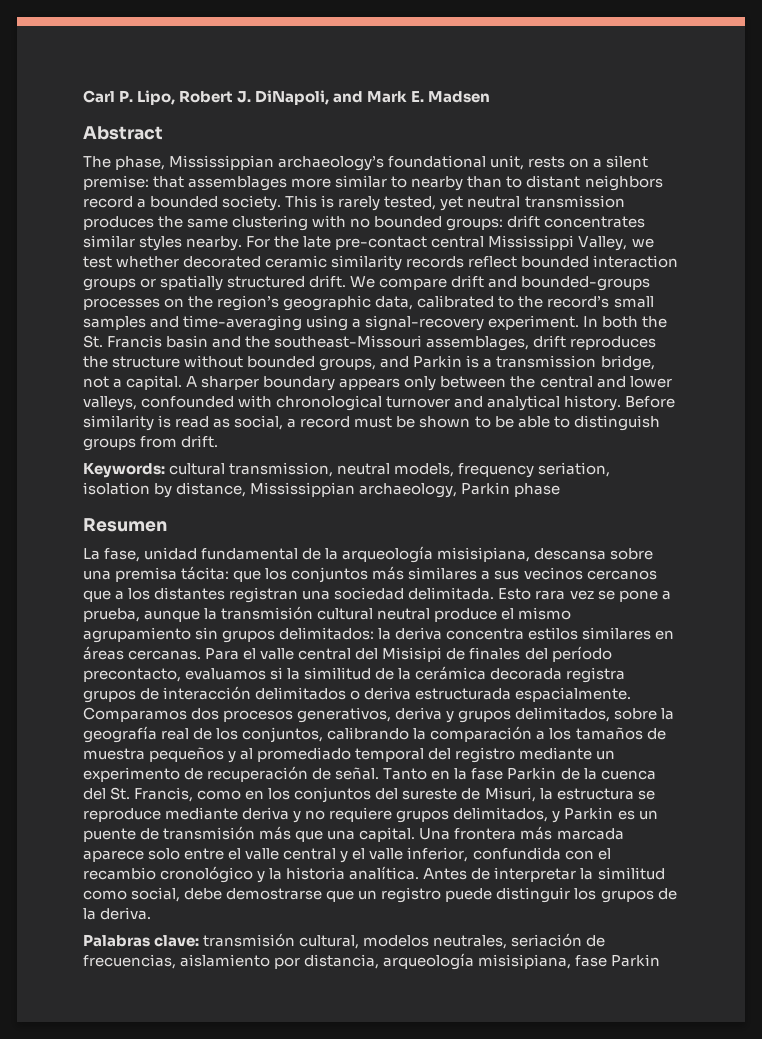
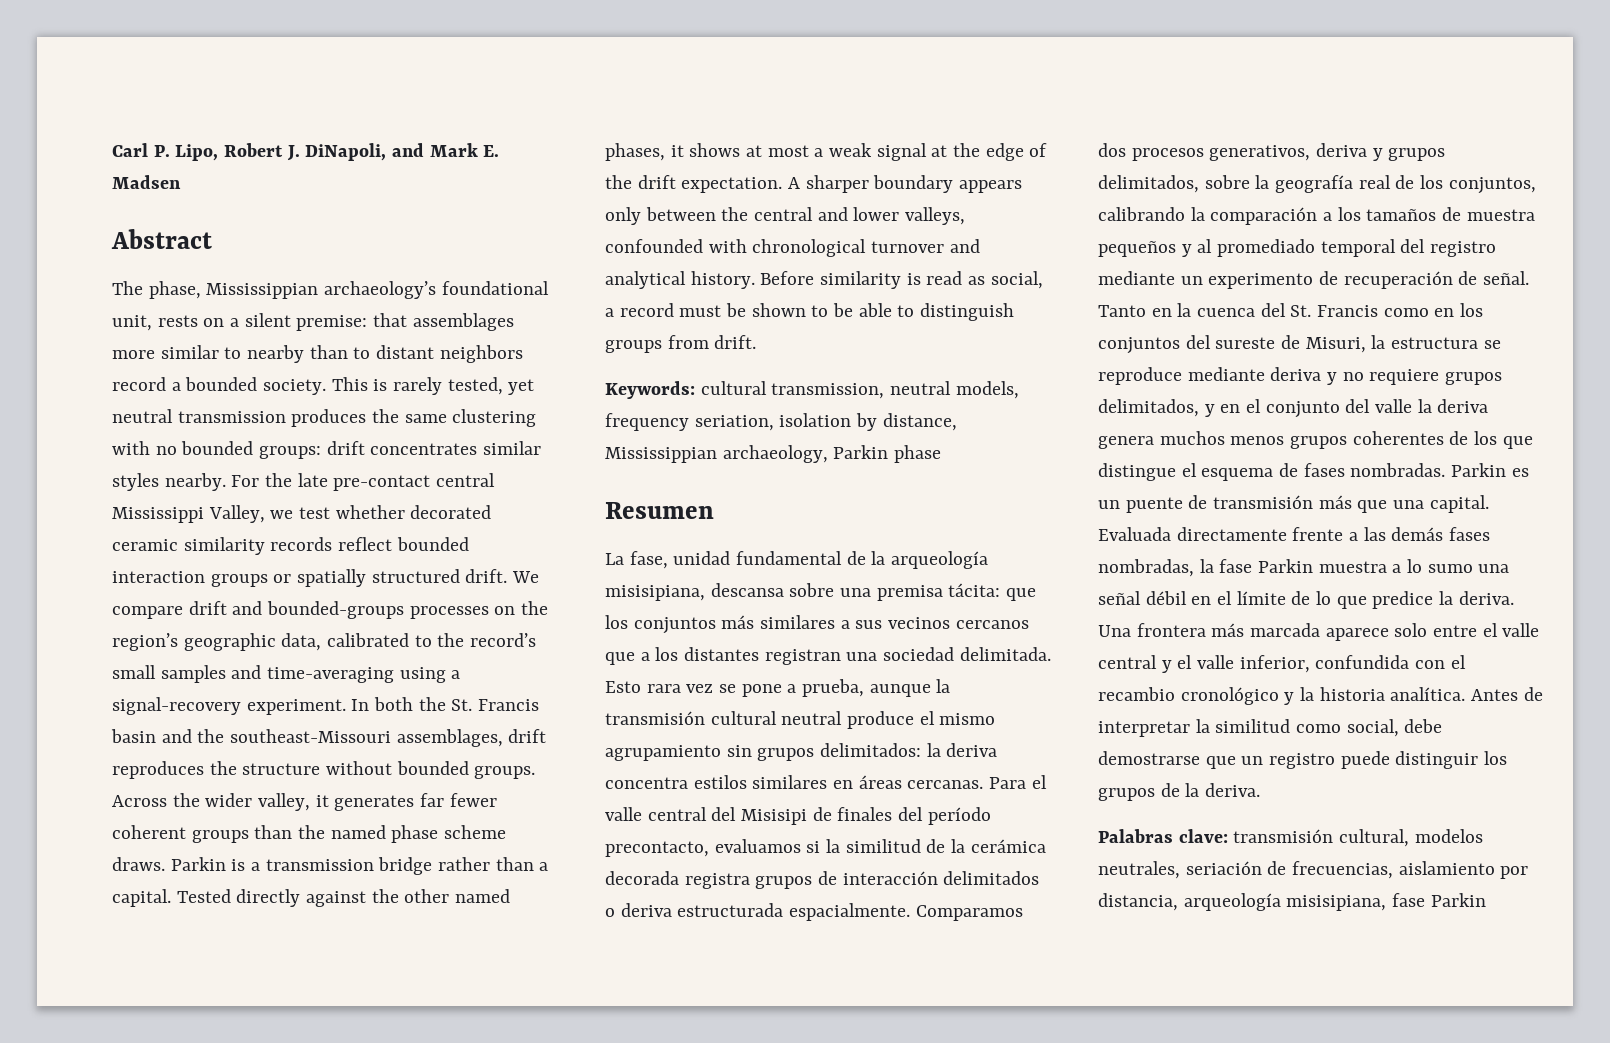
- In both the St. Francis basin and the southeast-Missouri assemblages, drift reproduces the structure without bounded groups, and Parkin is a transmission bridge, not a capital.
+ In both the St. Francis basin and the southeast-Missouri assemblages, drift reproduces the structure without bounded groups. Across the wider valley, it generates far fewer coherent groups than the named phase scheme draws. Parkin is a transmission bridge rather than a capital. Tested directly against the other named phases, it shows at most a weak signal at the edge of the drift expectation.
- Tanto en la fase Parkin de la cuenca del St. Francis, como en los conjuntos del sureste de Misuri, la estructura se reproduce mediante deriva y no requiere grupos delimitados, y Parkin es un puente de transmisión más que una capital.
+ Tanto en la cuenca del St. Francis como en los conjuntos del sureste de Misuri, la estructura se reproduce mediante deriva y no requiere grupos delimitados, y en el conjunto del valle la deriva genera muchos menos grupos coherentes de los que distingue el esquema de fases nombradas. Parkin es un puente de transmisión más que una capital.
+ Evaluada directamente frente a las demás fases nombradas, la fase Parkin muestra a lo sumo una señal débil en el límite de lo que predice la deriva.

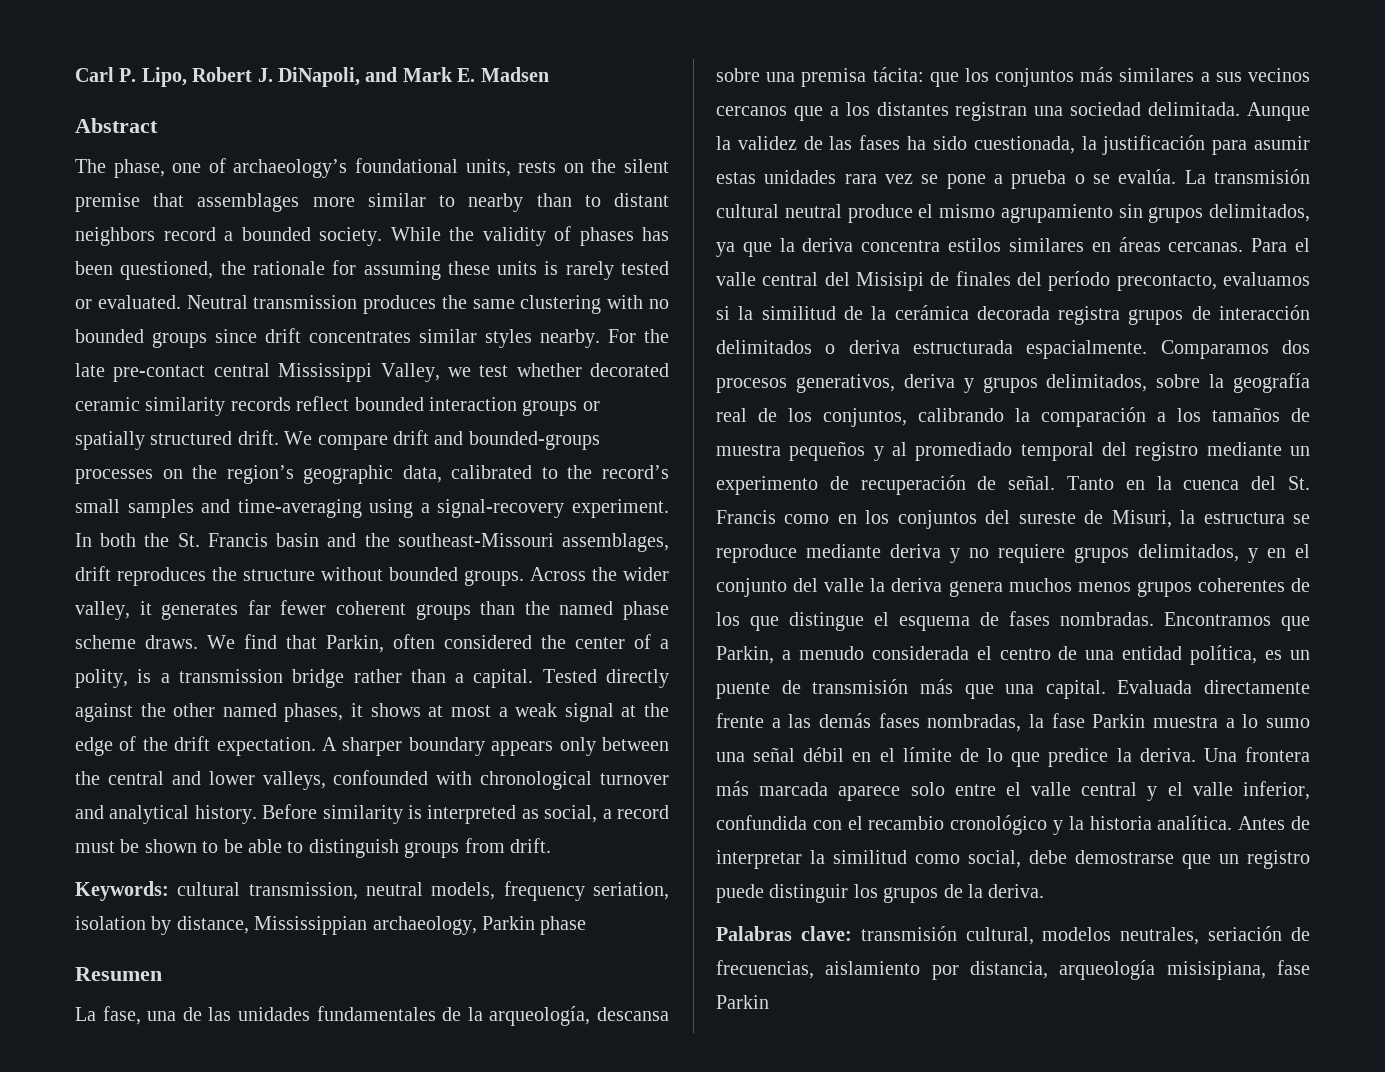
- The phase, Mississippian archaeology’s foundational unit, rests on a silent premise: that assemblages more similar to nearby than to distant neighbors record a bounded society.
+ The phase, one of archaeology’s foundational units, rests on the silent premise that assemblages more similar to nearby than to distant neighbors record a bounded society.
- This is rarely tested, yet neutral transmission produces the same clustering with no bounded groups: drift concentrates similar styles nearby.
+ While the validity of phases has been questioned, the rationale for assuming these units is rarely tested or evaluated. Neutral transmission produces the same clustering with no bounded groups since drift concentrates similar styles nearby.
- Parkin is a transmission bridge rather than a capital.
+ We find that Parkin, often considered the center of a polity, is a transmission bridge rather than a capital.
- Before similarity is read as social, a record must be shown to be able to distinguish groups from drift.
+ Before similarity is interpreted as social, a record must be shown to be able to distinguish groups from drift.
- La fase, unidad fundamental de la arqueología misisipiana, descansa sobre una premisa tácita: que los conjuntos más similares a sus vecinos cercanos que a los distantes registran una sociedad delimitada.
+ La fase, una de las unidades fundamentales de la arqueología, descansa sobre una premisa tácita: que los conjuntos más similares a sus vecinos cercanos que a los distantes registran una sociedad delimitada.
- Esto rara vez se pone a prueba, aunque la transmisión cultural neutral produce el mismo agrupamiento sin grupos delimitados: la deriva concentra estilos similares en áreas cercanas.
+ Aunque la validez de las fases ha sido cuestionada, la justificación para asumir estas unidades rara vez se pone a prueba o se evalúa. La transmisión cultural neutral produce el mismo agrupamiento sin grupos delimitados, ya que la deriva concentra estilos similares en áreas cercanas.
- Parkin es un puente de transmisión más que una capital.
+ Encontramos que Parkin, a menudo considerada el centro de una entidad política, es un puente de transmisión más que una capital.

